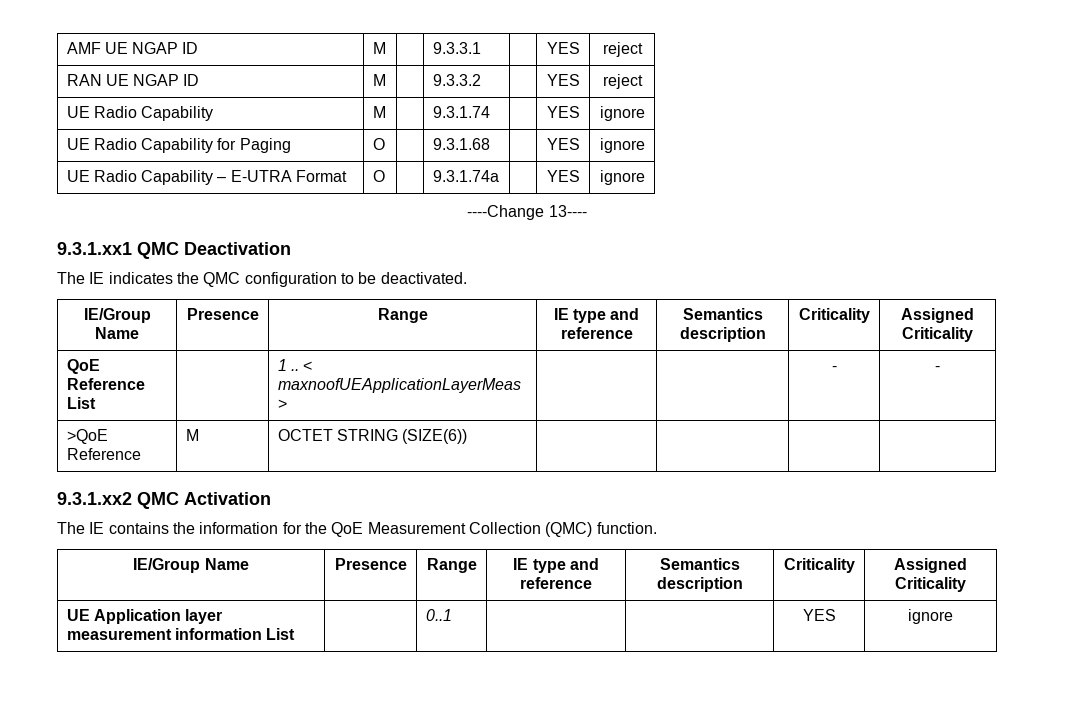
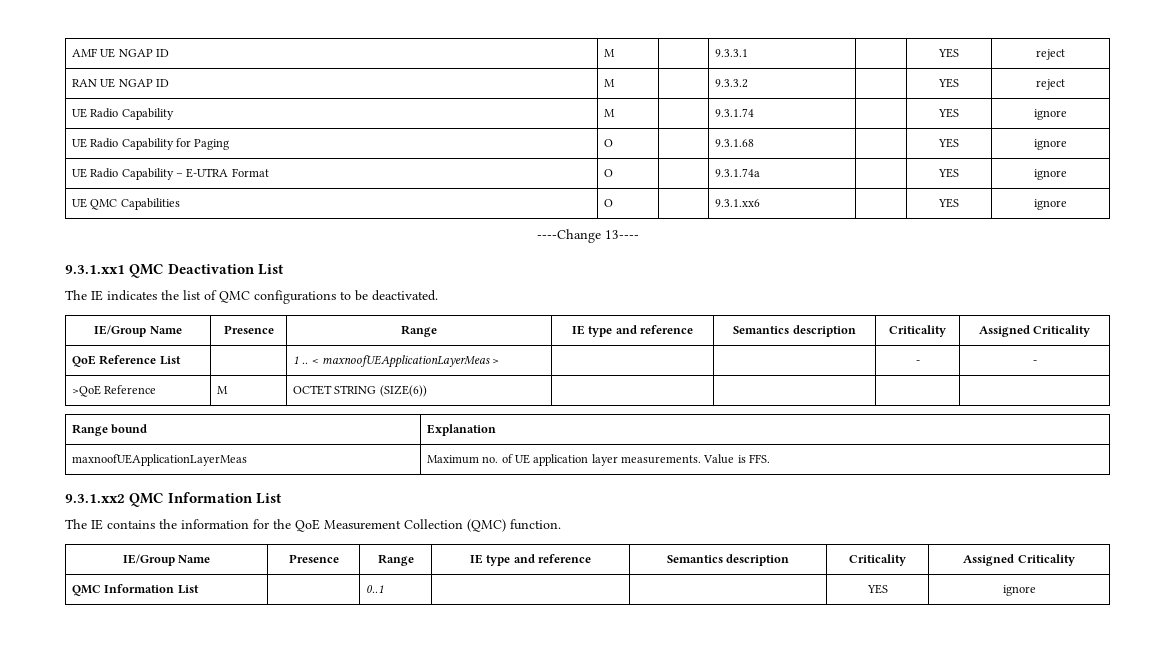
+ UE QMC Capabilities | O | | 9.3.1.xx6 | | YES | ignore
- 9.3.1.xx1 QMC Deactivation
+ 9.3.1.xx1 QMC Deactivation List
- The IE indicates the QMC configuration to be deactivated.
+ The IE indicates the list of QMC configurations to be deactivated.
+ Range bound | Explanation
+ maxnoofUEApplicationLayerMeas | Maximum no. of UE application layer measurements. Value is FFS.
- 9.3.1.xx2 QMC Activation
+ 9.3.1.xx2 QMC Information List
- UE Application layer measurement information List | | 0..1 | | | YES | ignore
+ QMC Information List | | 0..1 | | | YES | ignore

